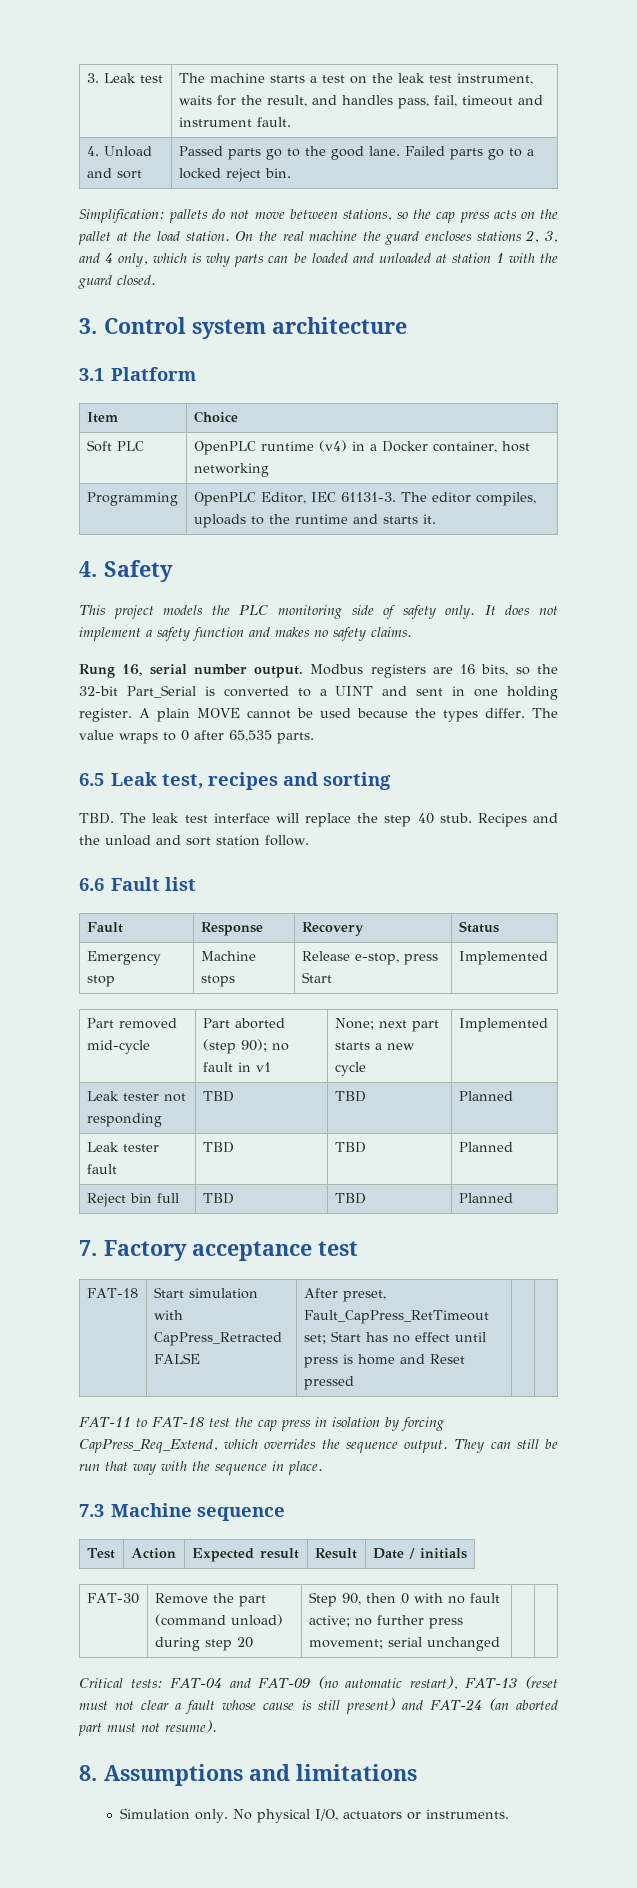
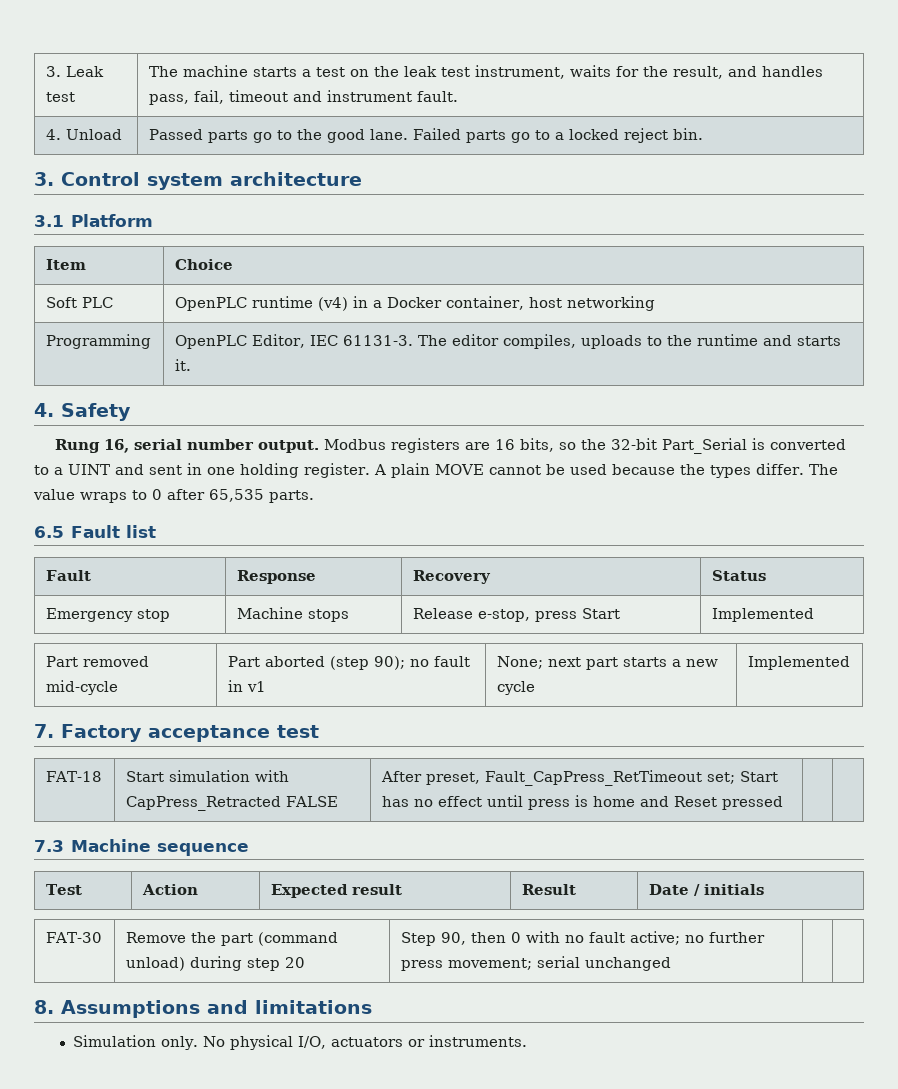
- 4. Unload and sort | Passed parts go to the good lane. Failed parts go to a locked reject bin.
+ 4. Unload | Passed parts go to the good lane. Failed parts go to a locked reject bin.
- Simplification: pallets do not move between stations, so the cap press acts on the pallet at the load station. On the real machine the guard encloses stations 2, 3, and 4 only, which is why parts can be loaded and unloaded at station 1 with the guard closed.
- This project models the PLC monitoring side of safety only. It does not implement a safety function and makes no safety claims.
- 6.5 Leak test, recipes and sorting
- TBD. The leak test interface will replace the step 40 stub. Recipes and the unload and sort station follow.
- 6.6 Fault list
+ 6.5 Fault list
- Leak tester not responding | TBD | TBD | Planned
- Leak tester fault | TBD | TBD | Planned
- Reject bin full | TBD | TBD | Planned
- FAT-11 to FAT-18 test the cap press in isolation by forcing CapPress_Req_Extend, which overrides the sequence output. They can still be run that way with the sequence in place.
- Critical tests: FAT-04 and FAT-09 (no automatic restart), FAT-13 (reset must not clear a fault whose cause is still present) and FAT-24 (an aborted part must not resume).

